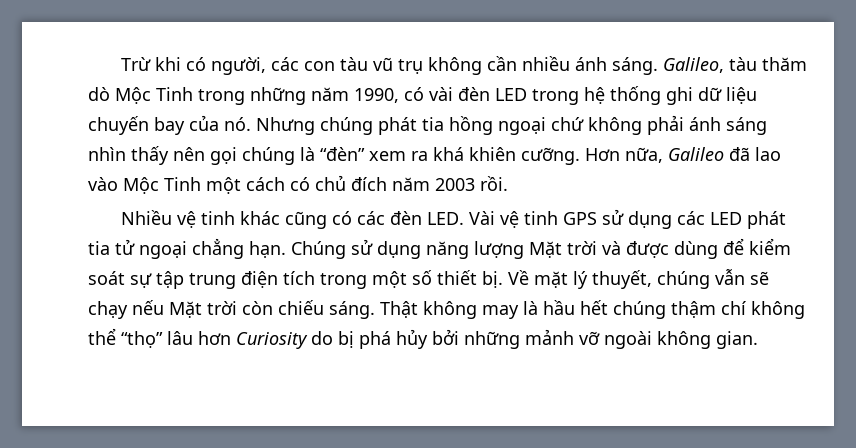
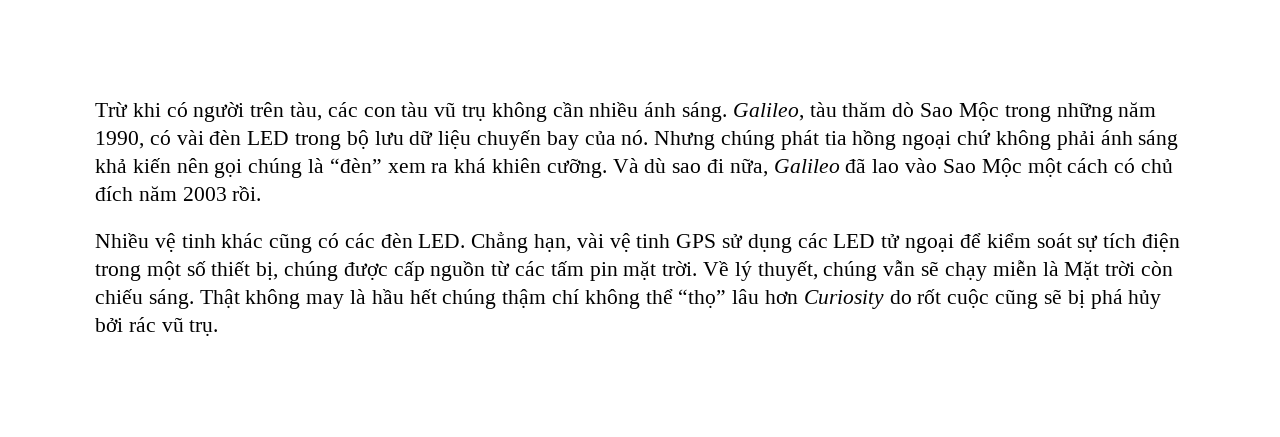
- Trừ khi có người, các con tàu vũ trụ không cần nhiều ánh sáng.
+ Trừ khi có người trên tàu, các con tàu vũ trụ không cần nhiều ánh sáng.
- Galileo, tàu thăm dò Mộc Tinh trong những năm 1990, có vài đèn LED trong hệ thống ghi dữ liệu chuyến bay của nó.
+ Galileo, tàu thăm dò Sao Mộc trong những năm 1990, có vài đèn LED trong bộ lưu dữ liệu chuyến bay của nó.
- Nhưng chúng phát tia hồng ngoại chứ không phải ánh sáng nhìn thấy nên gọi chúng là “đèn” xem ra khá khiên cưỡng.
+ Nhưng chúng phát tia hồng ngoại chứ không phải ánh sáng khả kiến nên gọi chúng là “đèn” xem ra khá khiên cưỡng.
- Hơn nữa, Galileo đã lao vào Mộc Tinh một cách có chủ đích năm 2003 rồi.
+ Và dù sao đi nữa, Galileo đã lao vào Sao Mộc một cách có chủ đích năm 2003 rồi.
- Nhiều vệ tinh khác cũng có các đèn LED. Vài vệ tinh GPS sử dụng các LED phát tia tử ngoại chẳng hạn. Chúng sử dụng năng lượng Mặt trời và được dùng để kiểm soát sự tập trung điện tích trong một số thiết bị. Về mặt lý thuyết, chúng vẫn sẽ chạy nếu Mặt trời còn chiếu sáng.
+ Nhiều vệ tinh khác cũng có các đèn LED. Chẳng hạn, vài vệ tinh GPS sử dụng các LED tử ngoại để kiểm soát sự tích điện trong một số thiết bị, chúng được cấp nguồn từ các tấm pin mặt trời. Về lý thuyết, chúng vẫn sẽ chạy miễn là Mặt trời còn chiếu sáng.
- Thật không may là hầu hết chúng thậm chí không thể “thọ” lâu hơn Curiosity do bị phá hủy bởi những mảnh vỡ ngoài không gian.
+ Thật không may là hầu hết chúng thậm chí không thể “thọ” lâu hơn Curiosity do rốt cuộc cũng sẽ bị phá hủy bởi rác vũ trụ.

